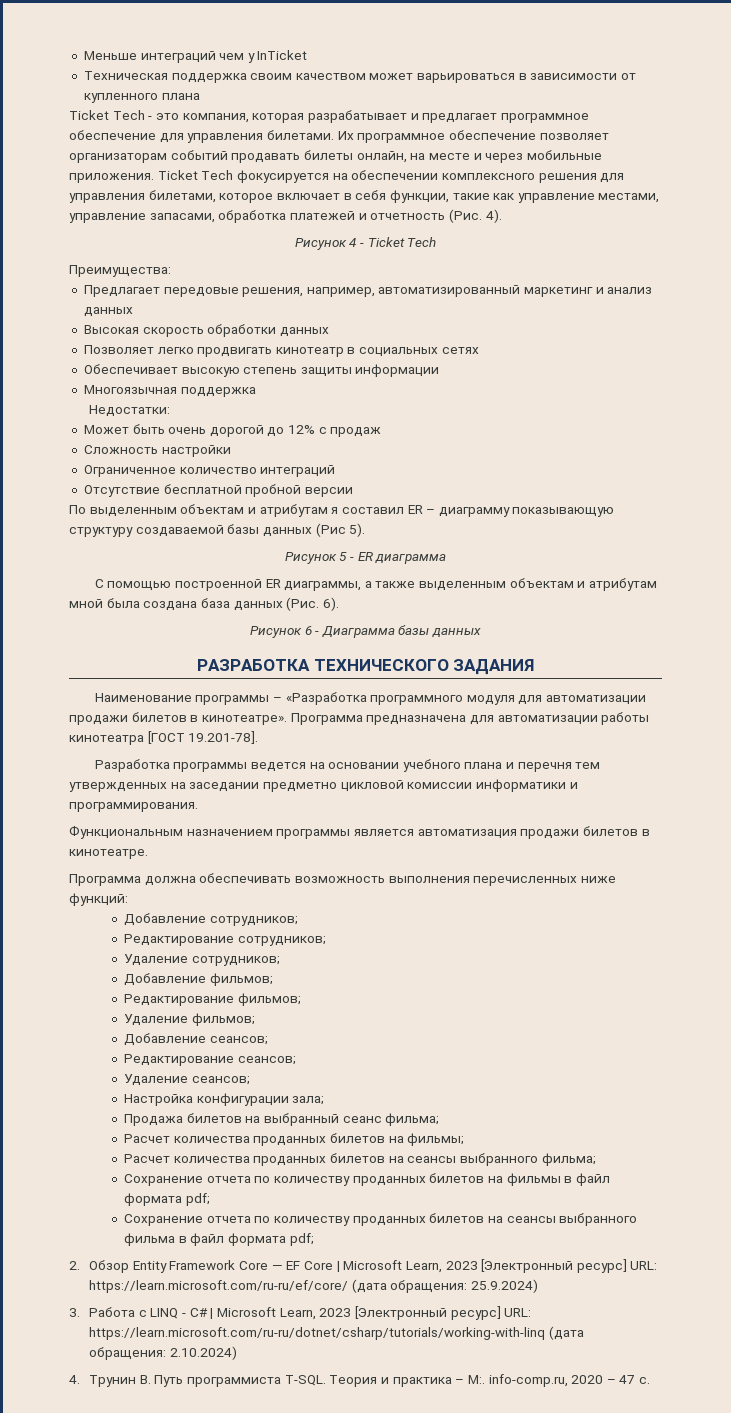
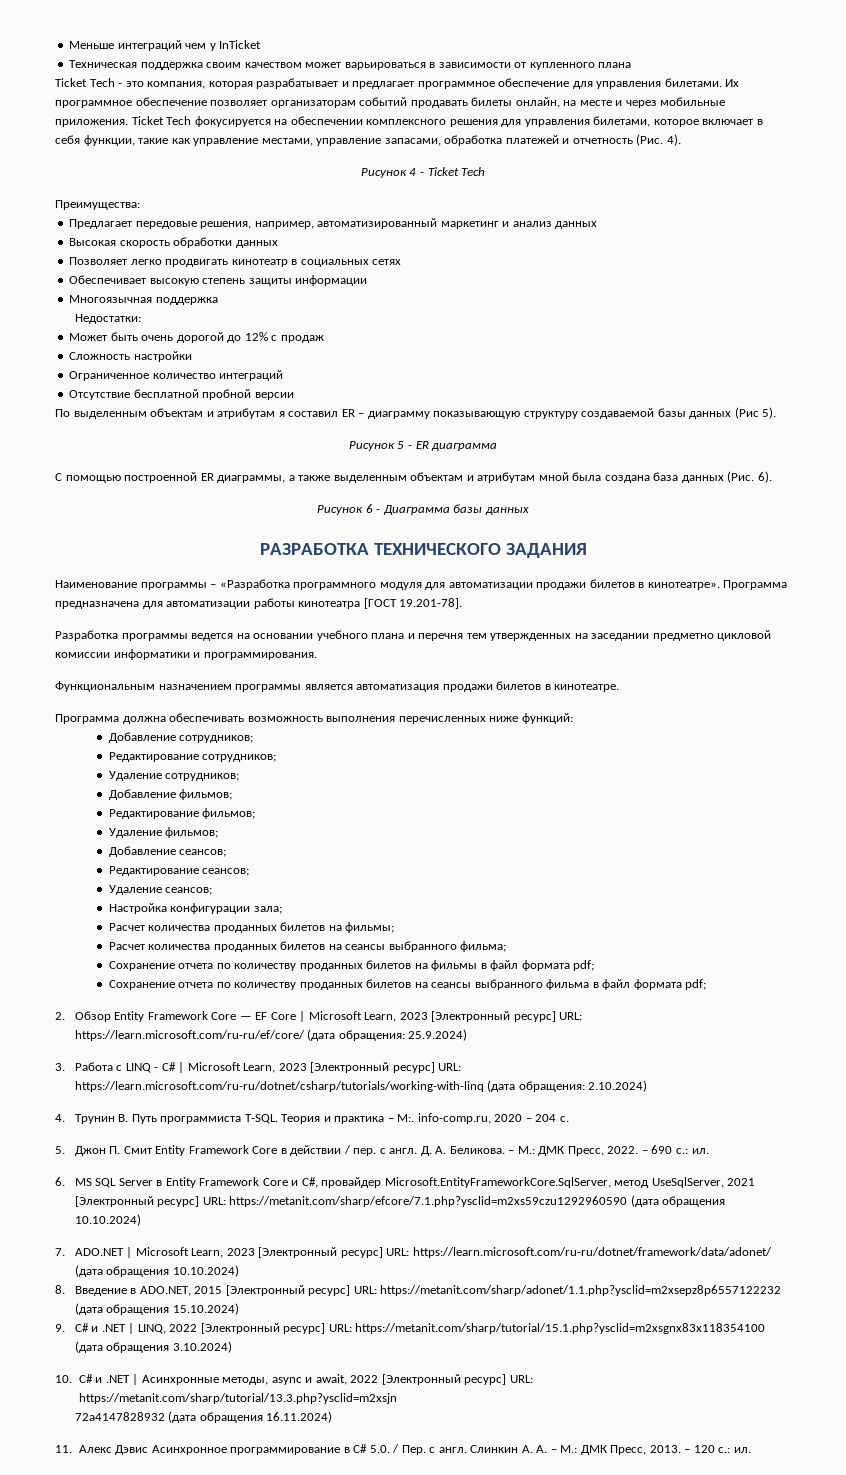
- Продажа билетов на выбранный сеанс фильма;
- Теория и практика – M:. info-comp.ru, 2020 – 47 c.
+ Теория и практика – M:. info-comp.ru, 2020 – 204 c.
+ 5. Джон П. Смит Entity Framework Core в действии / пер. с англ. Д. А. Беликова. – М.: ДМК Пресс, 2022. – 690 с.: ил.
+ 6. MS SQL Server в Entity Framework Core и C#, провайдер Microsoft.EntityFrameworkCore.SqlServer, метод UseSqlServer, 2021 [Электронный ресурс] URL: https://metanit.com/sharp/efcore/7.1.php?ysclid=m2xs59czu1292960590 (дата обращения 10.10.2024)
+ 7. ADO.NET | Microsoft Learn, 2023 [Электронный ресурс] URL: https://learn.microsoft.com/ru-ru/dotnet/framework/data/adonet/ (дата обращения 10.10.2024)
+ 8. Введение в ADO.NET, 2015 [Электронный ресурс] URL: https://metanit.com/sharp/adonet/1.1.php?ysclid=m2xsepz8p6557122232 (дата обращения 15.10.2024)
+ 9. C# и .NET | LINQ, 2022 [Электронный ресурс] URL: https://metanit.com/sharp/tutorial/15.1.php?ysclid=m2xsgnx83x118354100 (дата обращения 3.10.2024)
+ 10. C# и .NET | Асинхронные методы, async и await, 2022 [Электронный ресурс] URL: https://metanit.com/sharp/tutorial/13.3.php?ysclid=m2xsjn
+ 72a4147828932 (дата обращения 16.11.2024)
+ 11. Алекс Дэвис Асинхронное программирование в C# 5.0. / Пер. с англ. Слинкин А. А. – М.: ДМК Пресс, 2013. – 120 с.: ил.

